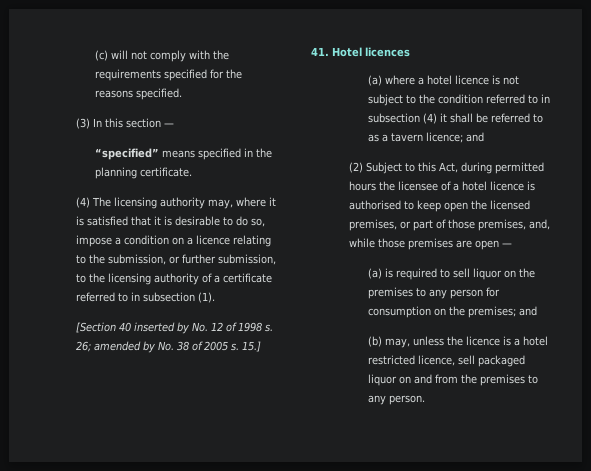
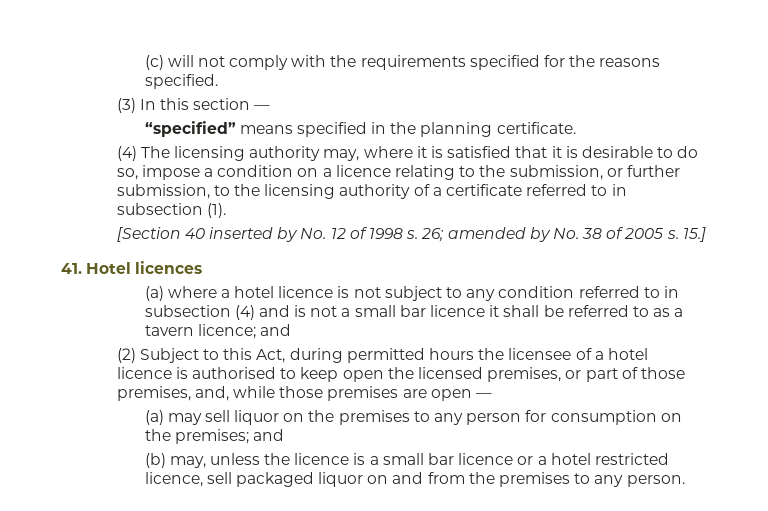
- (a) where a hotel licence is not subject to the condition referred to in subsection (4) it shall be referred to as a tavern licence; and
+ (a) where a hotel licence is not subject to any condition referred to in subsection (4) and is not a small bar licence it shall be referred to as a tavern licence; and
- (a) is required to sell liquor on the premises to any person for consumption on the premises; and
+ (a) may sell liquor on the premises to any person for consumption on the premises; and
- (b) may, unless the licence is a hotel restricted licence, sell packaged liquor on and from the premises to any person.
+ (b) may, unless the licence is a small bar licence or a hotel restricted licence, sell packaged liquor on and from the premises to any person.

